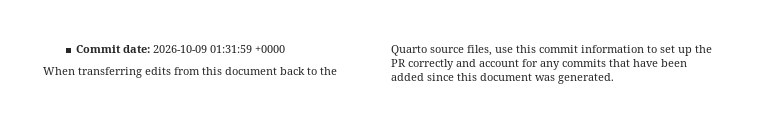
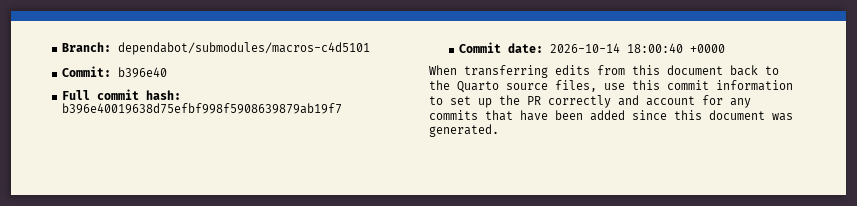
- Commit date: 2026-10-09 01:31:59 +0000
+ Branch: dependabot/submodules/macros-c4d5101
+ Commit: b396e40
+ Full commit hash: b396e40019638d75efbf998f5908639879ab19f7
+ Commit date: 2026-10-14 18:00:40 +0000

